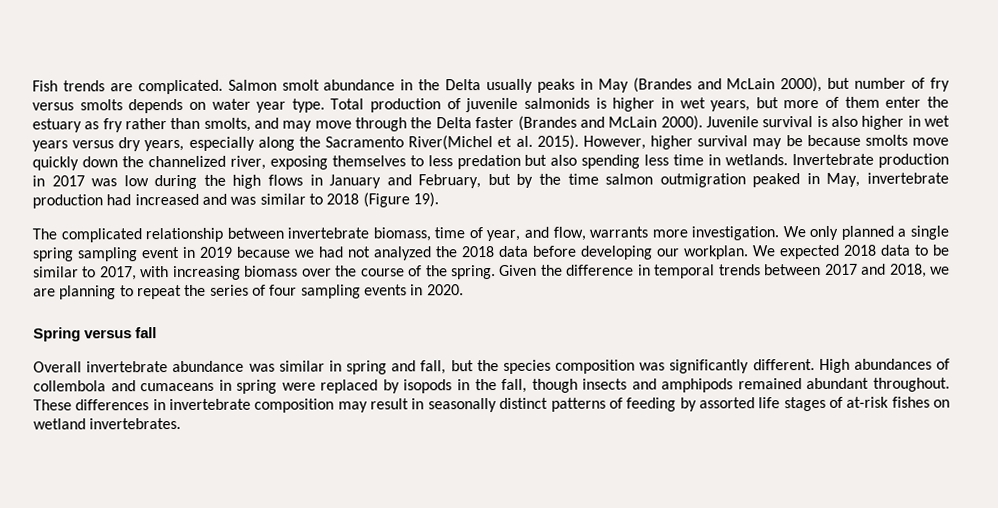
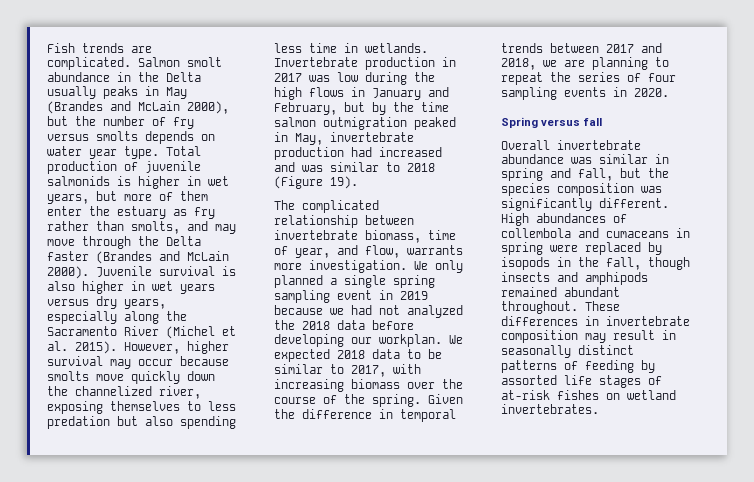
- Salmon smolt abundance in the Delta usually peaks in May (Brandes and McLain 2000), but number of fry versus smolts depends on water year type.
+ Salmon smolt abundance in the Delta usually peaks in May (Brandes and McLain 2000), but the number of fry versus smolts depends on water year type.
- Juvenile survival is also higher in wet years versus dry years, especially along the Sacramento River(Michel et al. 2015).
+ Juvenile survival is also higher in wet years versus dry years, especially along the Sacramento River (Michel et al. 2015).
- However, higher survival may be because smolts move quickly down the channelized river, exposing themselves to less predation but also spending less time in wetlands.
+ However, higher survival may occur because smolts move quickly down the channelized river, exposing themselves to less predation but also spending less time in wetlands.

